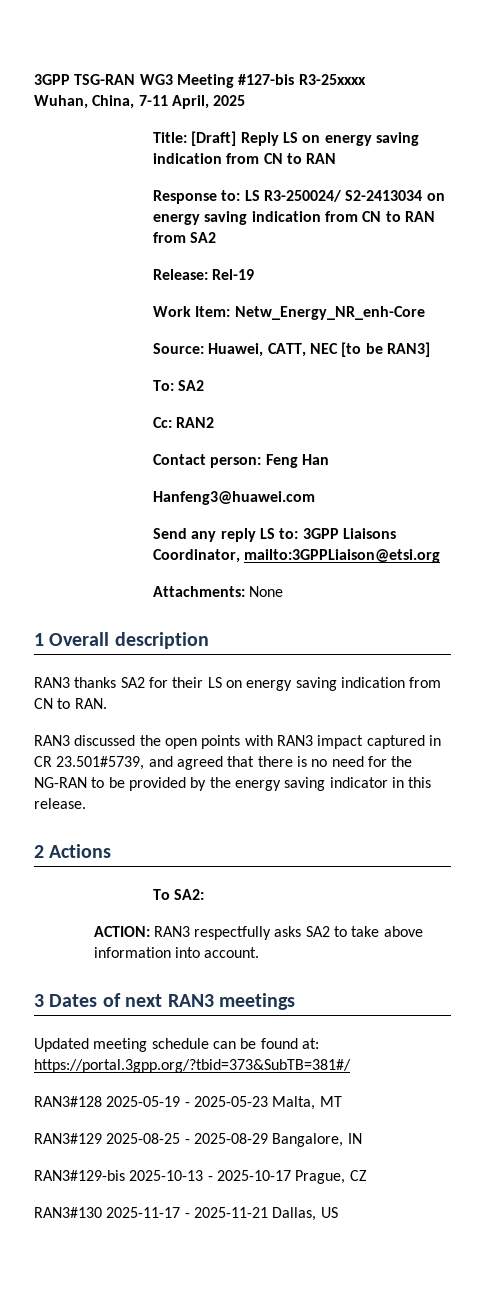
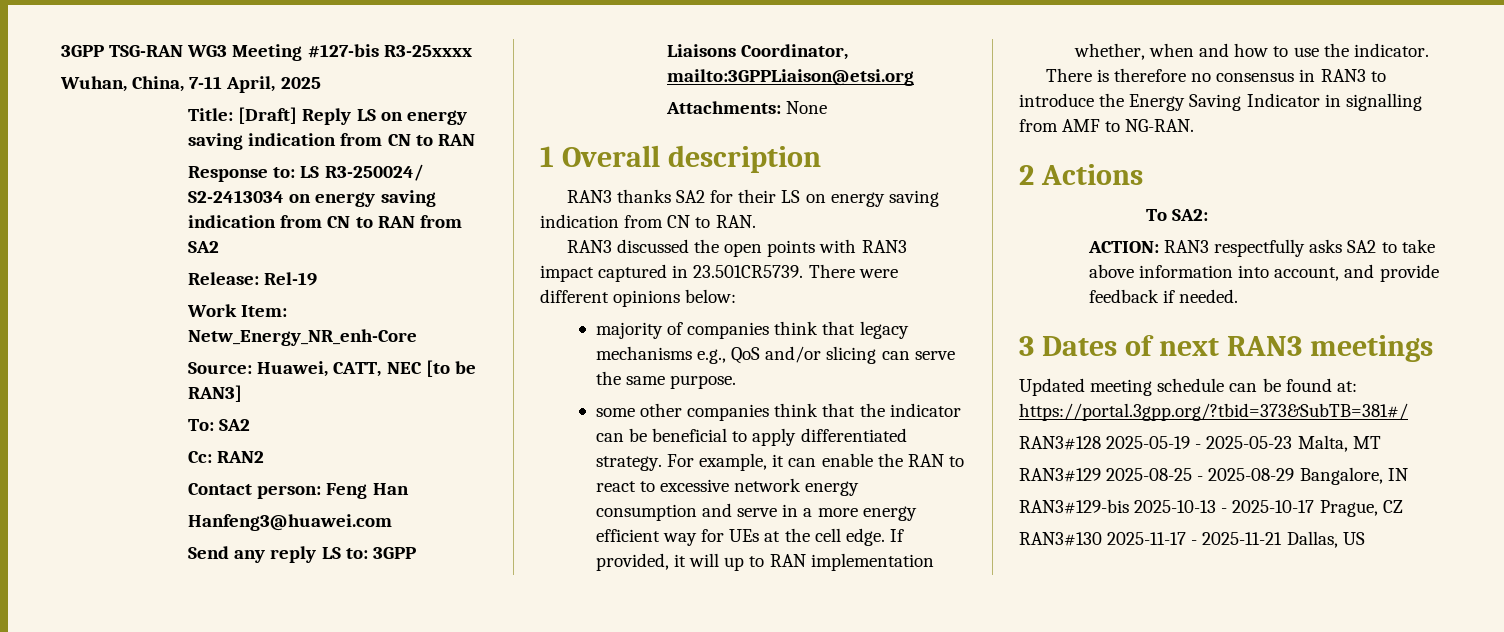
- RAN3 discussed the open points with RAN3 impact captured in CR 23.501#5739, and agreed that there is no need for the NG-RAN to be provided by the energy saving indicator in this release.
+ RAN3 discussed the open points with RAN3 impact captured in 23.501CR5739. There were different opinions below:
+ majority of companies think that legacy mechanisms e.g., QoS and/or slicing can serve the same purpose.
+ some other companies think that the indicator can be beneficial to apply differentiated strategy. For example, it can enable the RAN to react to excessive network energy consumption and serve in a more energy efficient way for UEs at the cell edge. If provided, it will up to RAN implementation whether, when and how to use the indicator.
+ There is therefore no consensus in RAN3 to introduce the Energy Saving Indicator in signalling from AMF to NG-RAN.
- ACTION: RAN3 respectfully asks SA2 to take above information into account.
+ ACTION: RAN3 respectfully asks SA2 to take above information into account, and provide feedback if needed.

